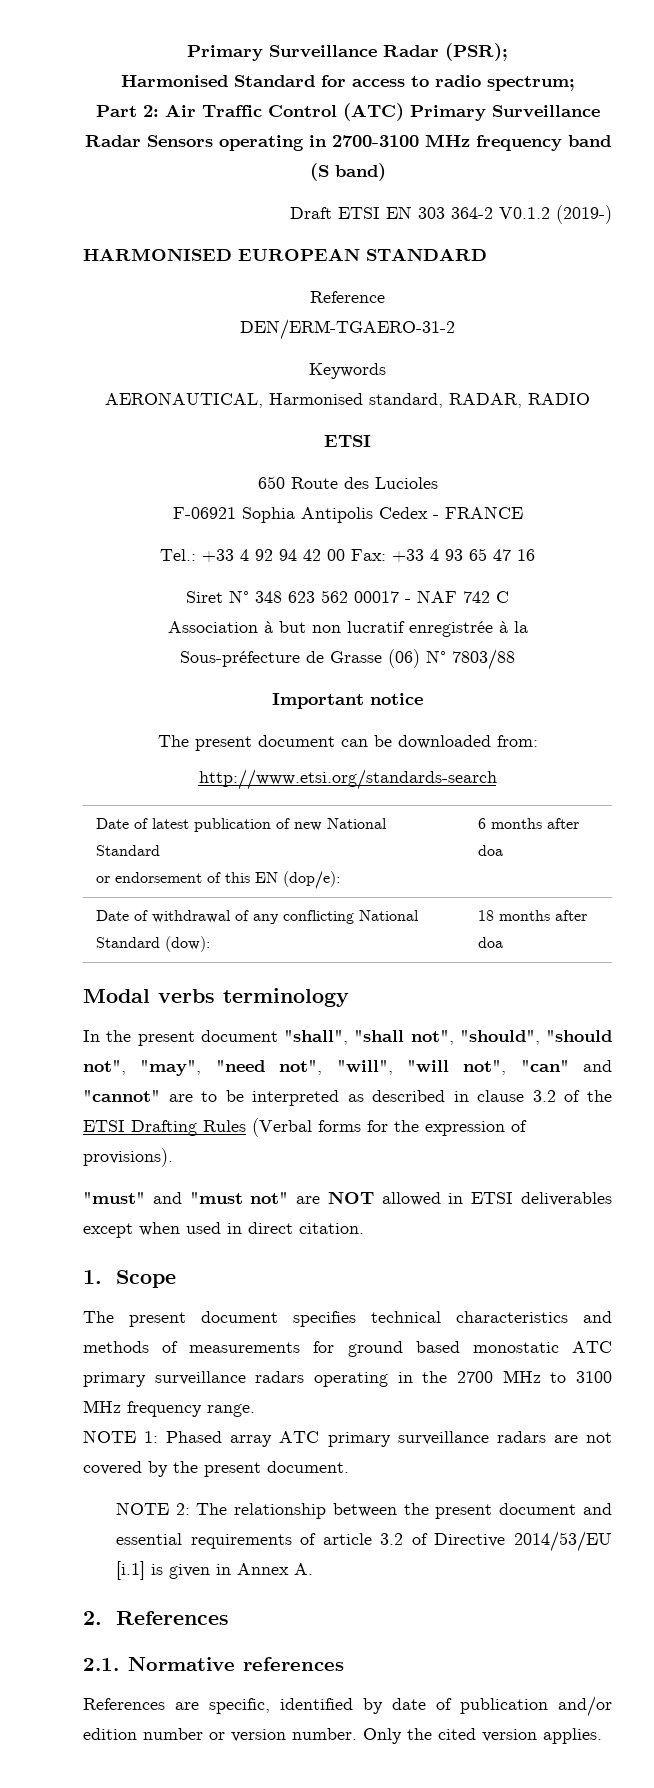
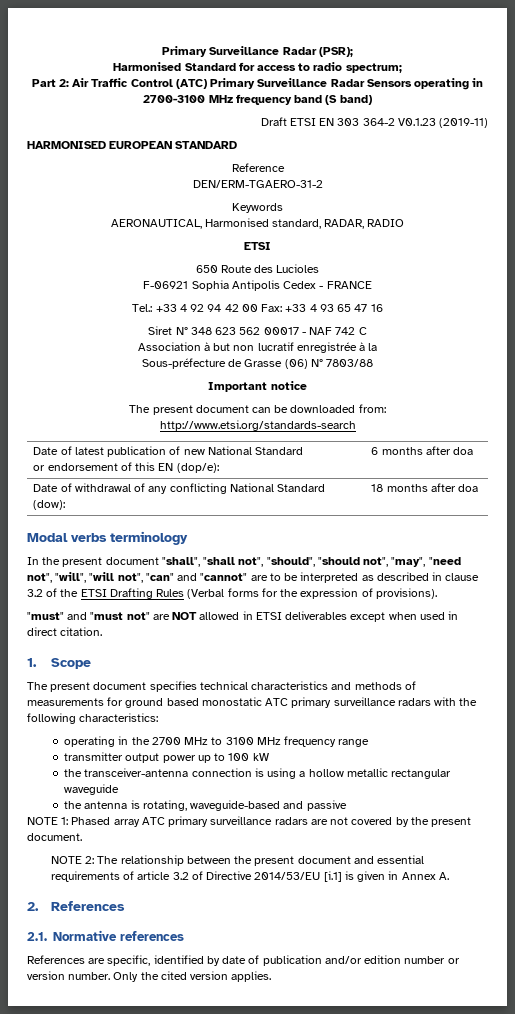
- Draft ETSI EN 303 364-2 V0.1.2 (2019-)
+ Draft ETSI EN 303 364-2 V0.1.23 (2019-11)
- The present document specifies technical characteristics and methods of measurements for ground based monostatic ATC primary surveillance radars operating in the 2700 MHz to 3100 MHz frequency range.
+ The present document specifies technical characteristics and methods of measurements for ground based monostatic ATC primary surveillance radars with the following characteristics:
+ operating in the 2700 MHz to 3100 MHz frequency range
+ transmitter output power up to 100 kW
+ the transceiver-antenna connection is using a hollow metallic rectangular waveguide
+ the antenna is rotating, waveguide-based and passive

